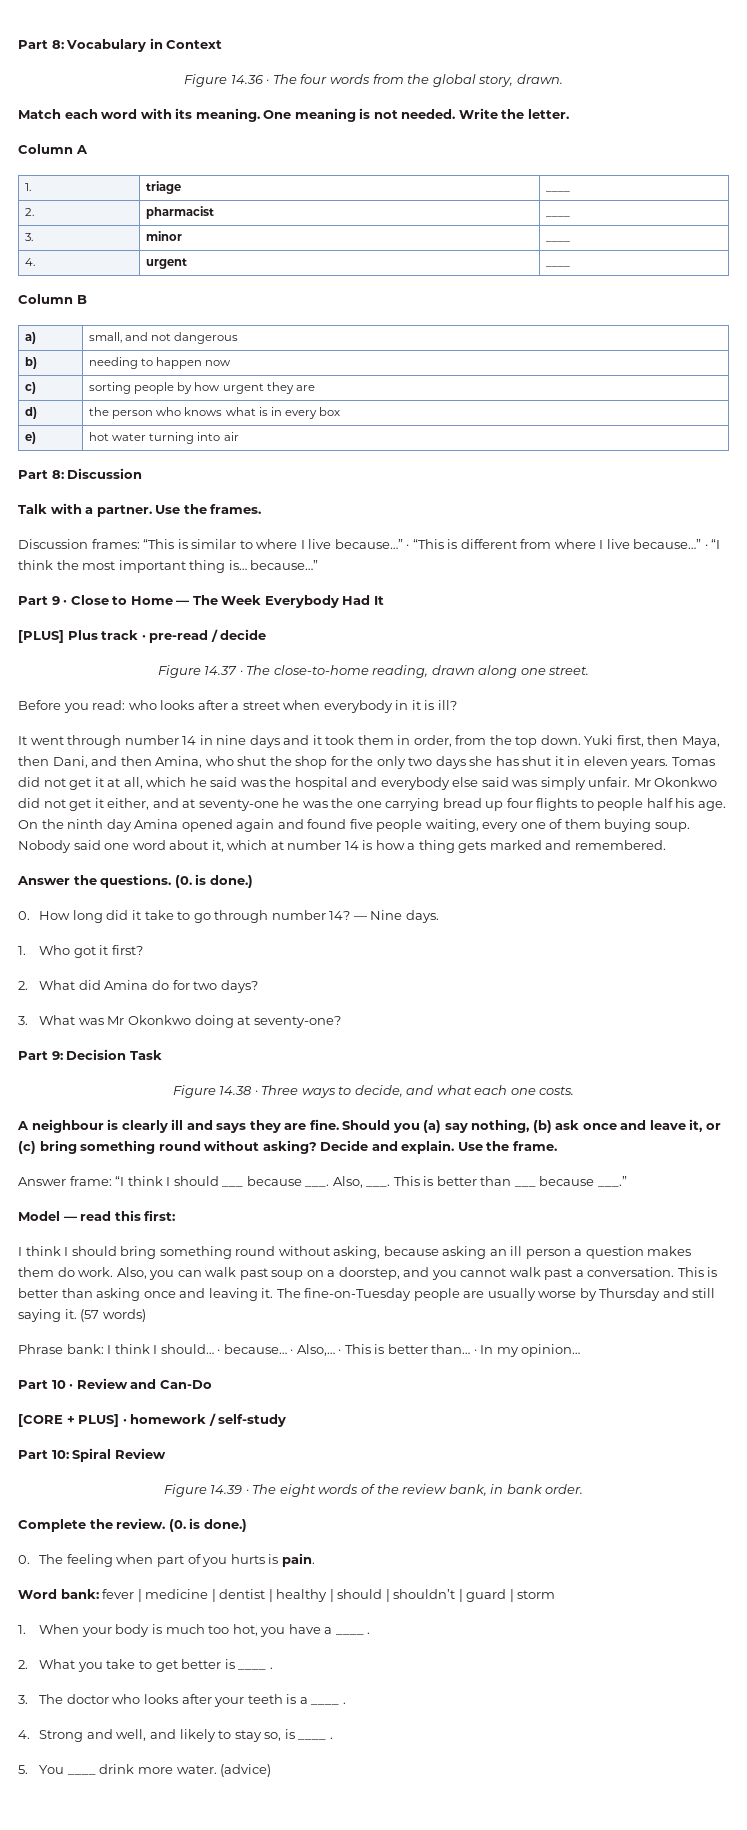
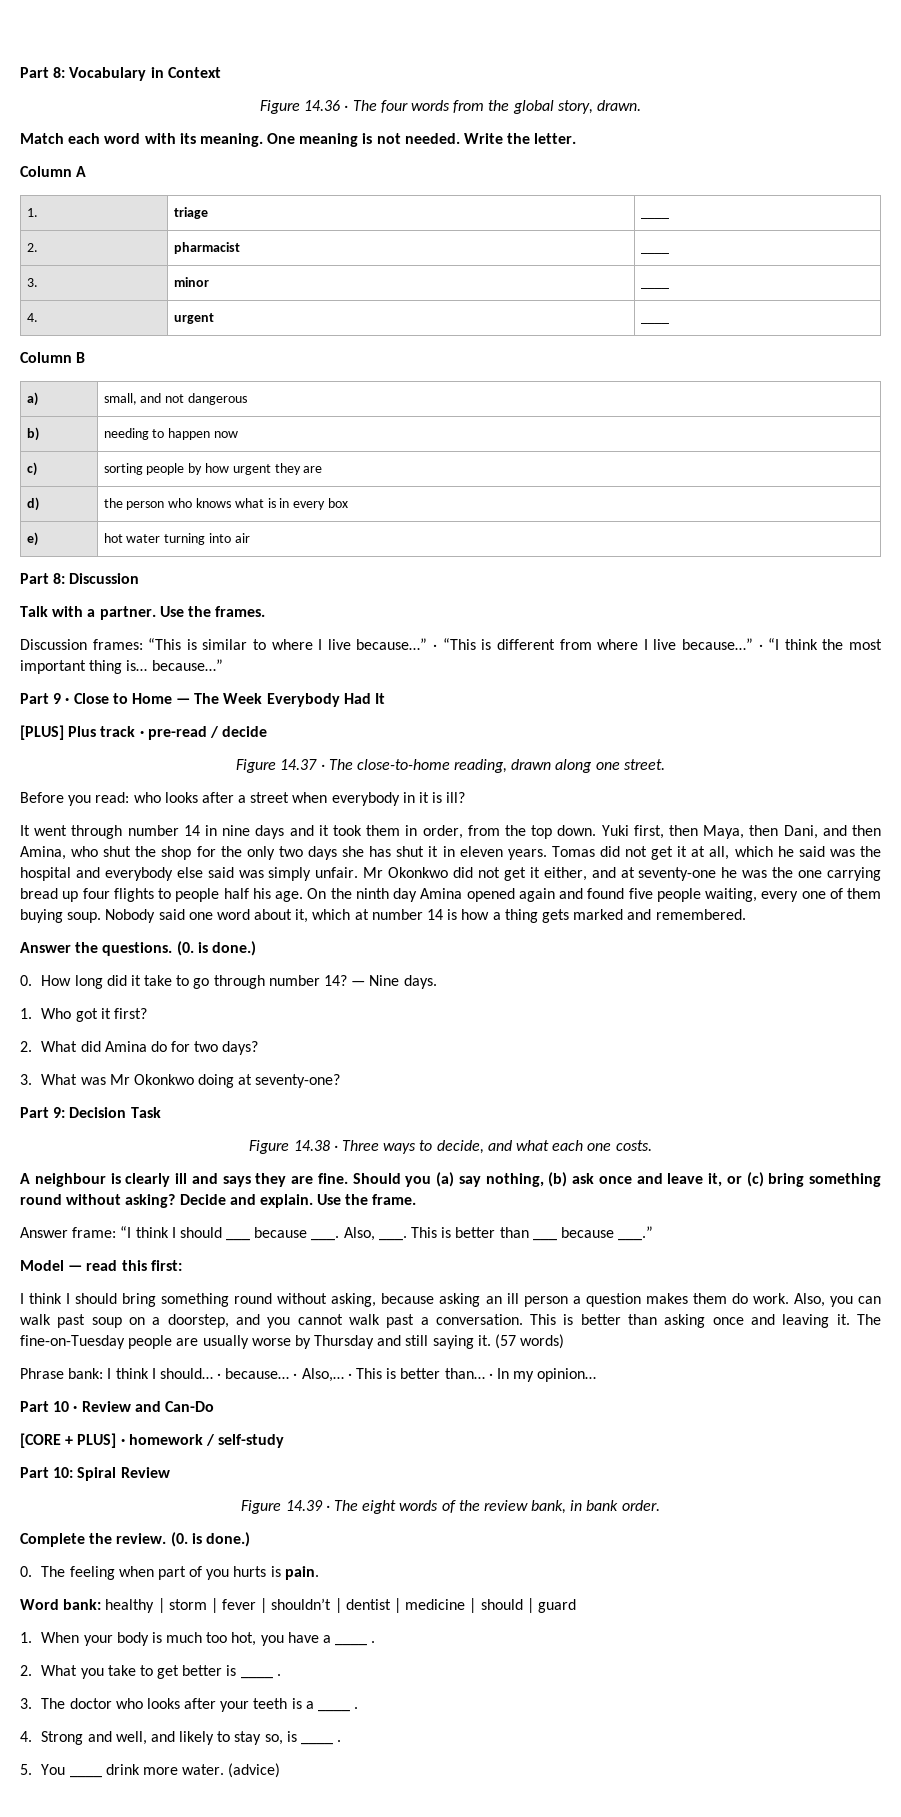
- Word bank: fever | medicine | dentist | healthy | should | shouldn’t | guard | storm
+ Word bank: healthy | storm | fever | shouldn’t | dentist | medicine | should | guard

